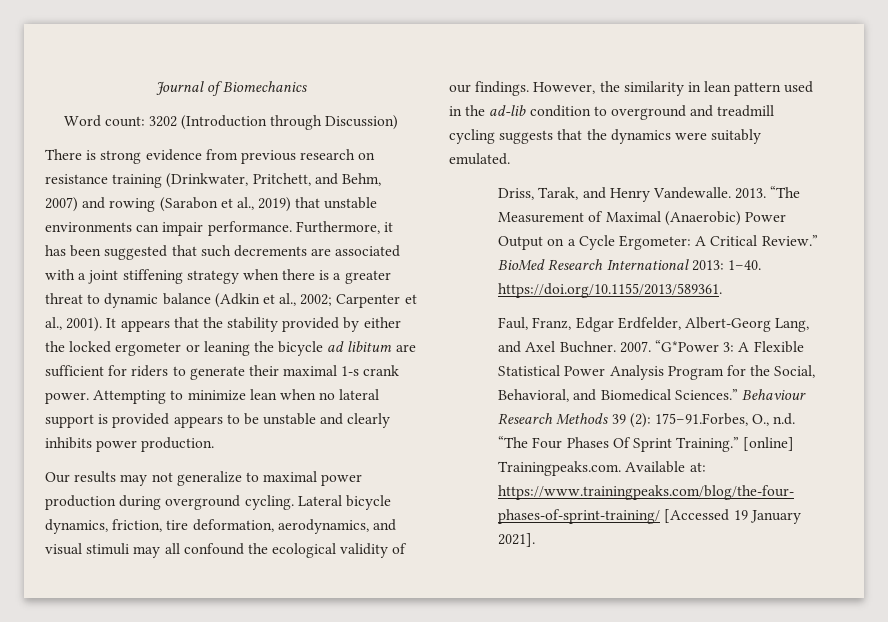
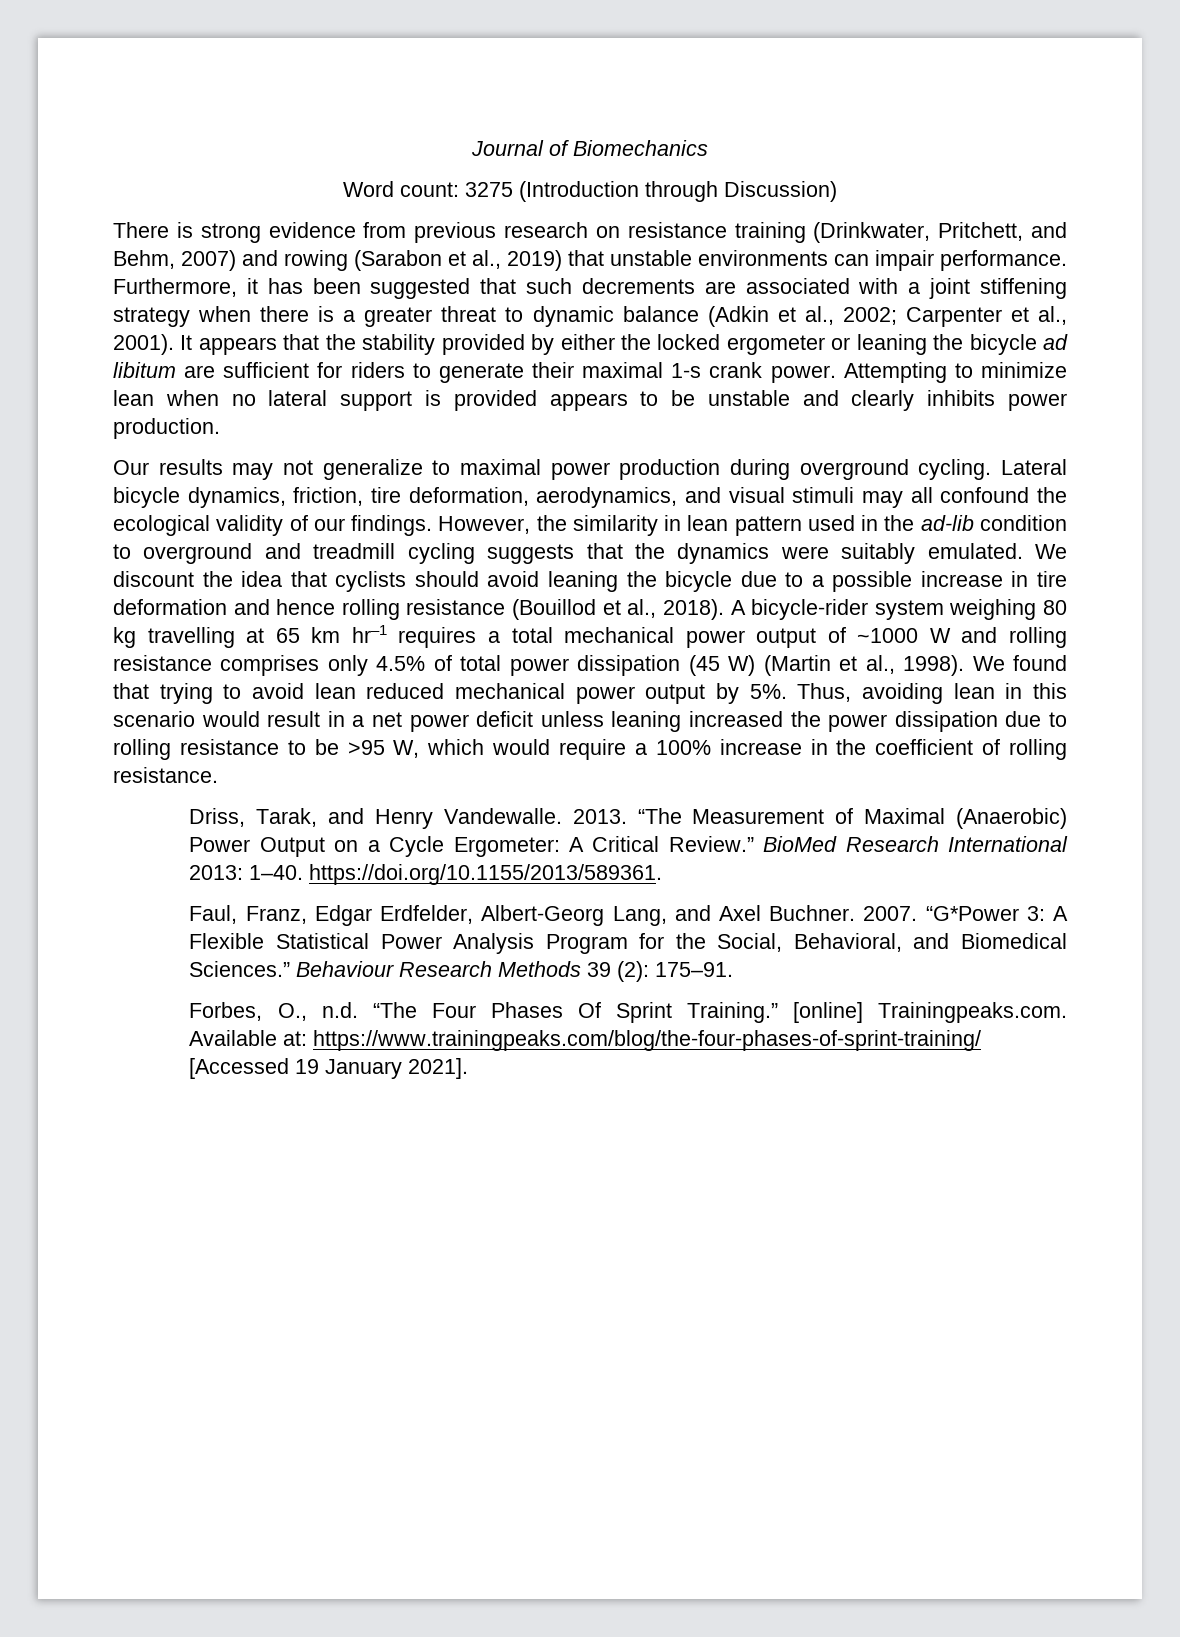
- Word count: 3202 (Introduction through Discussion)
+ Word count: 3275 (Introduction through Discussion)
+ We discount the idea that cyclists should avoid leaning the bicycle due to a possible increase in tire deformation and hence rolling resistance (Bouillod et al., 2018). A bicycle-rider system weighing 80 kg travelling at 65 km hr–1 requires a total mechanical power output of ~1000 W and rolling resistance comprises only 4.5% of total power dissipation (45 W) (Martin et al., 1998). We found that trying to avoid lean reduced mechanical power output by 5%. Thus, avoiding lean in this scenario would result in a net power deficit unless leaning increased the power dissipation due to rolling resistance to be >95 W, which would require a 100% increase in the coefficient of rolling resistance.
- Behaviour Research Methods 39 (2): 175–91.Forbes, O., n.d. “The Four Phases Of Sprint Training.”
+ Behaviour Research Methods 39 (2): 175–91.
+ Forbes, O., n.d. “The Four Phases Of Sprint Training.”

